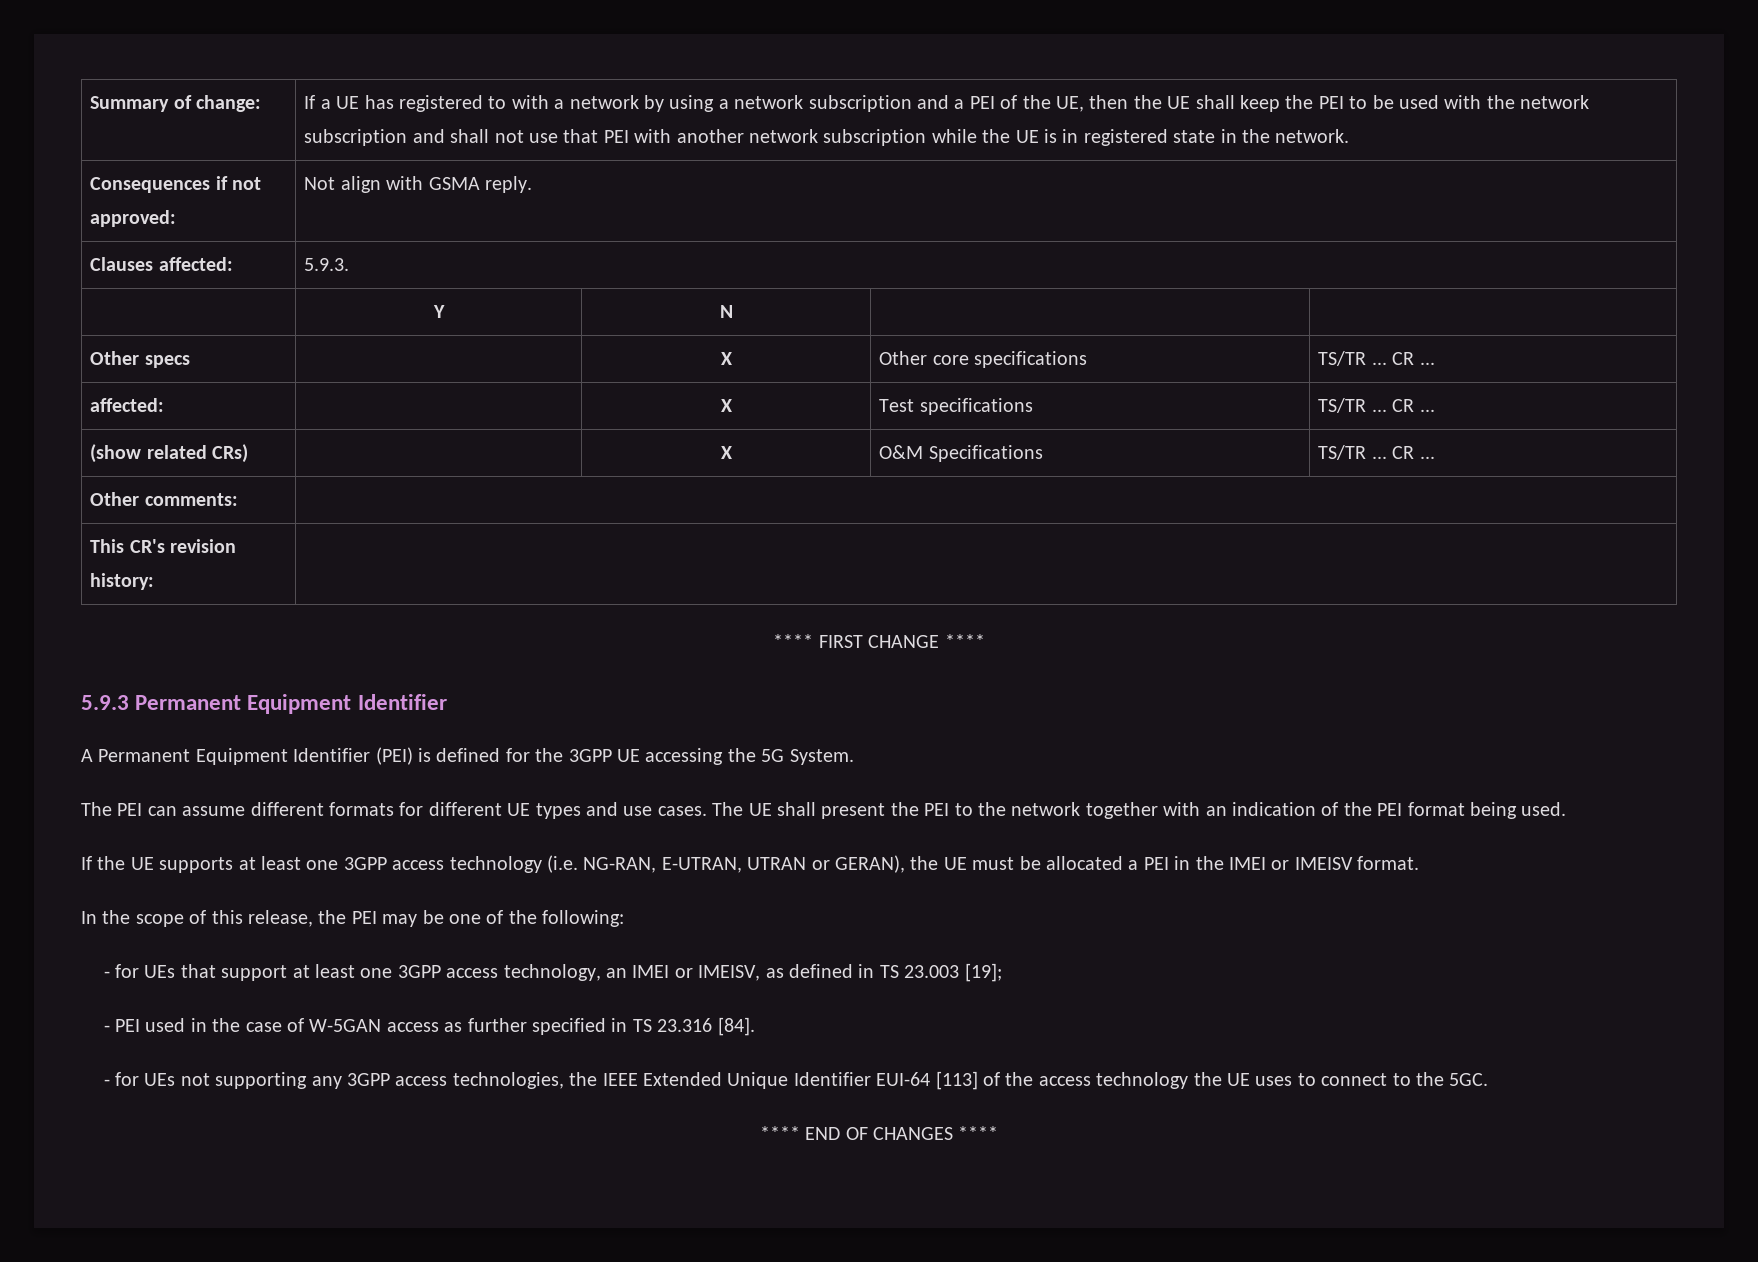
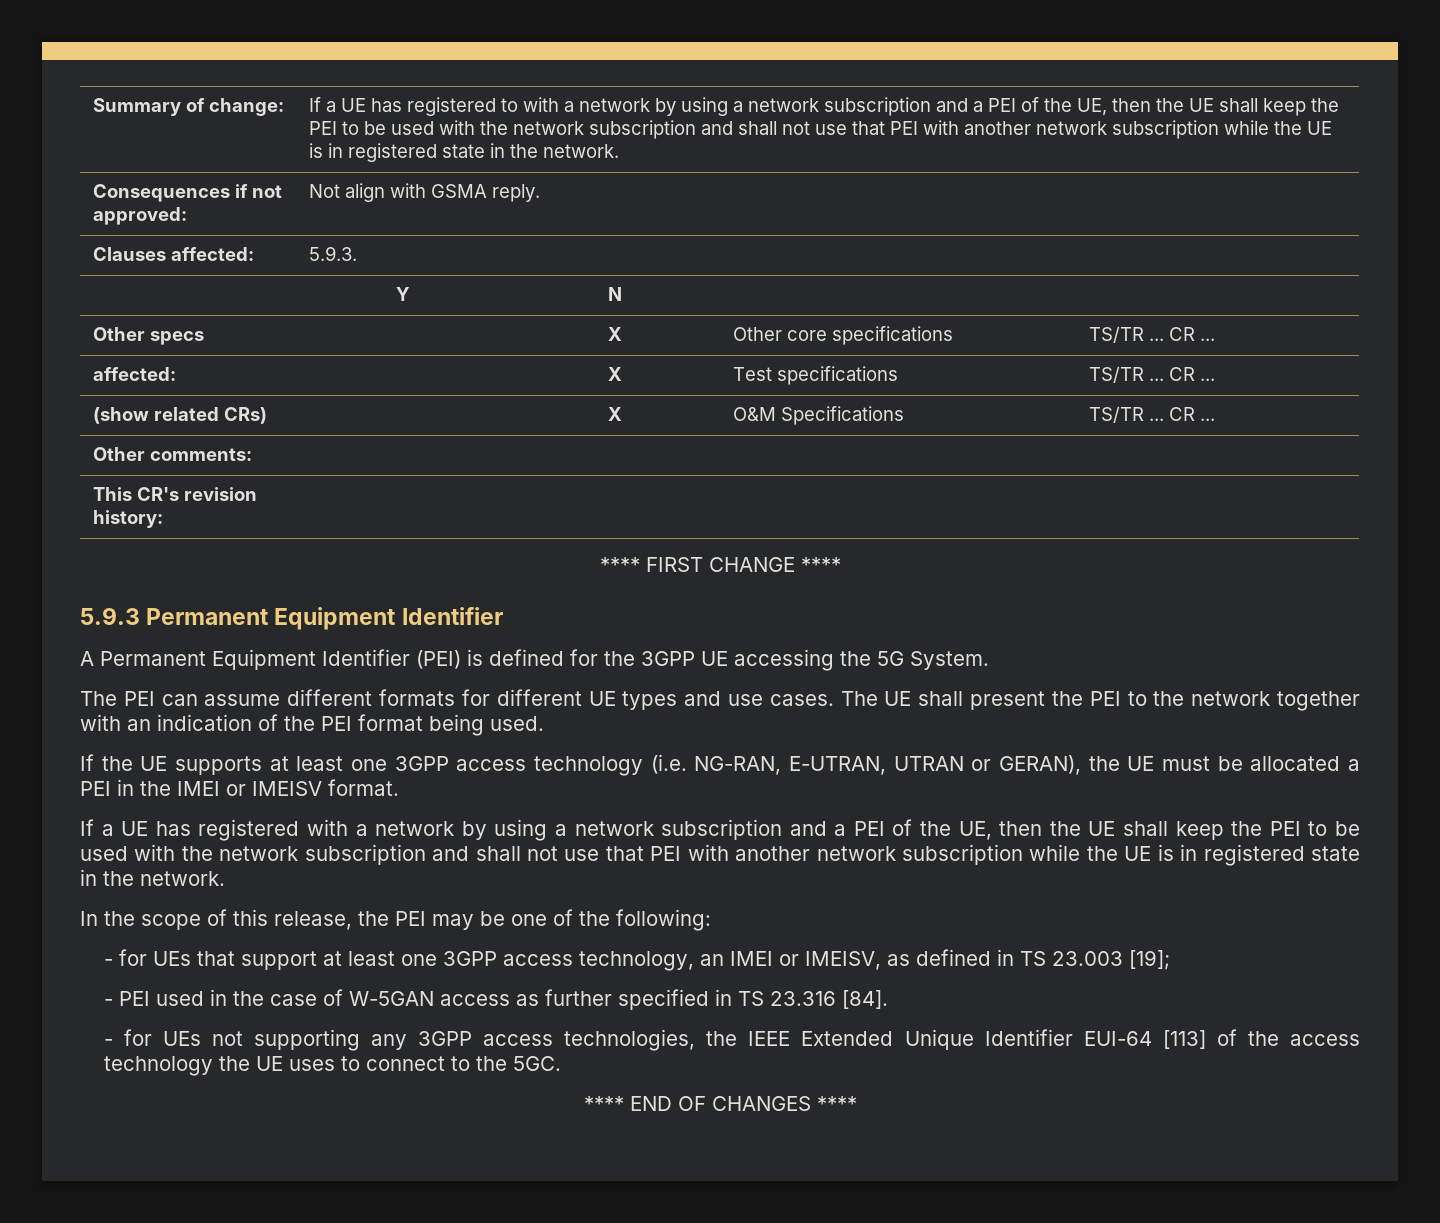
+ If a UE has registered with a network by using a network subscription and a PEI of the UE, then the UE shall keep the PEI to be used with the network subscription and shall not use that PEI with another network subscription while the UE is in registered state in the network.

